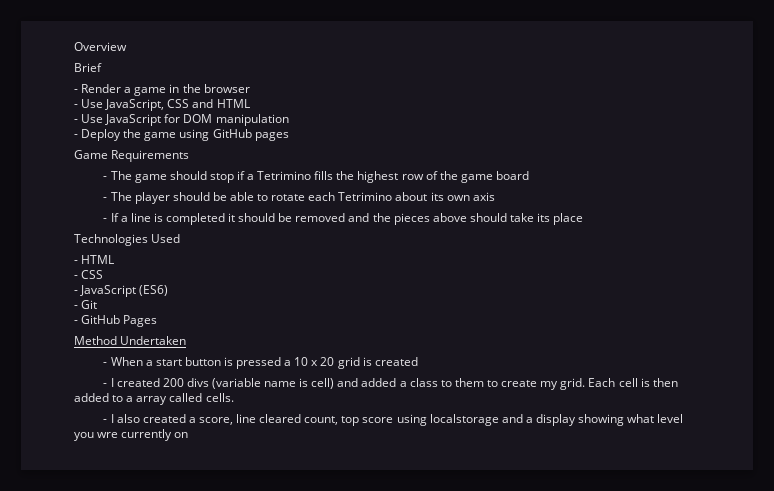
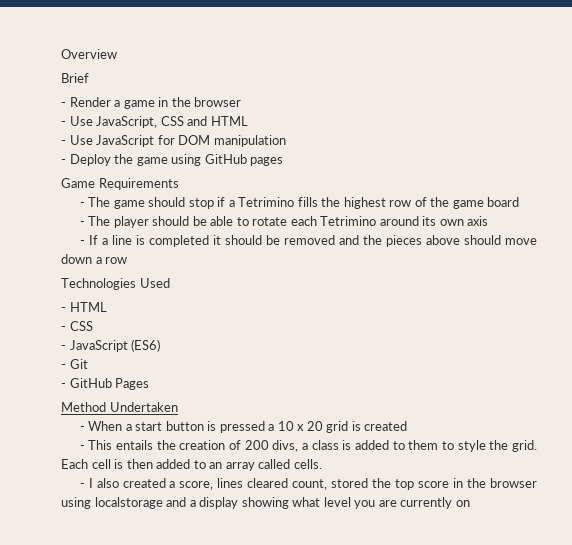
- - The player should be able to rotate each Tetrimino about its own axis
+ - The player should be able to rotate each Tetrimino around its own axis
- - If a line is completed it should be removed and the pieces above should take its place
+ - If a line is completed it should be removed and the pieces above should move down a row
- - I created 200 divs (variable name is cell) and added a class to them to create my grid.
+ - This entails the creation of 200 divs, a class is added to them to style the grid.
- Each cell is then added to a array called cells.
+ Each cell is then added to an array called cells.
- - I also created a score, line cleared count, top score using localstorage and a display showing what level you wre currently on
+ - I also created a score, lines cleared count, stored the top score in the browser using localstorage and a display showing what level you are currently on

